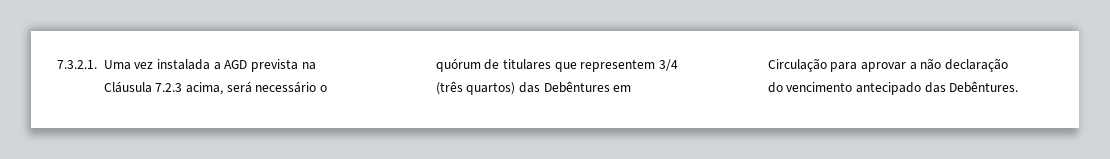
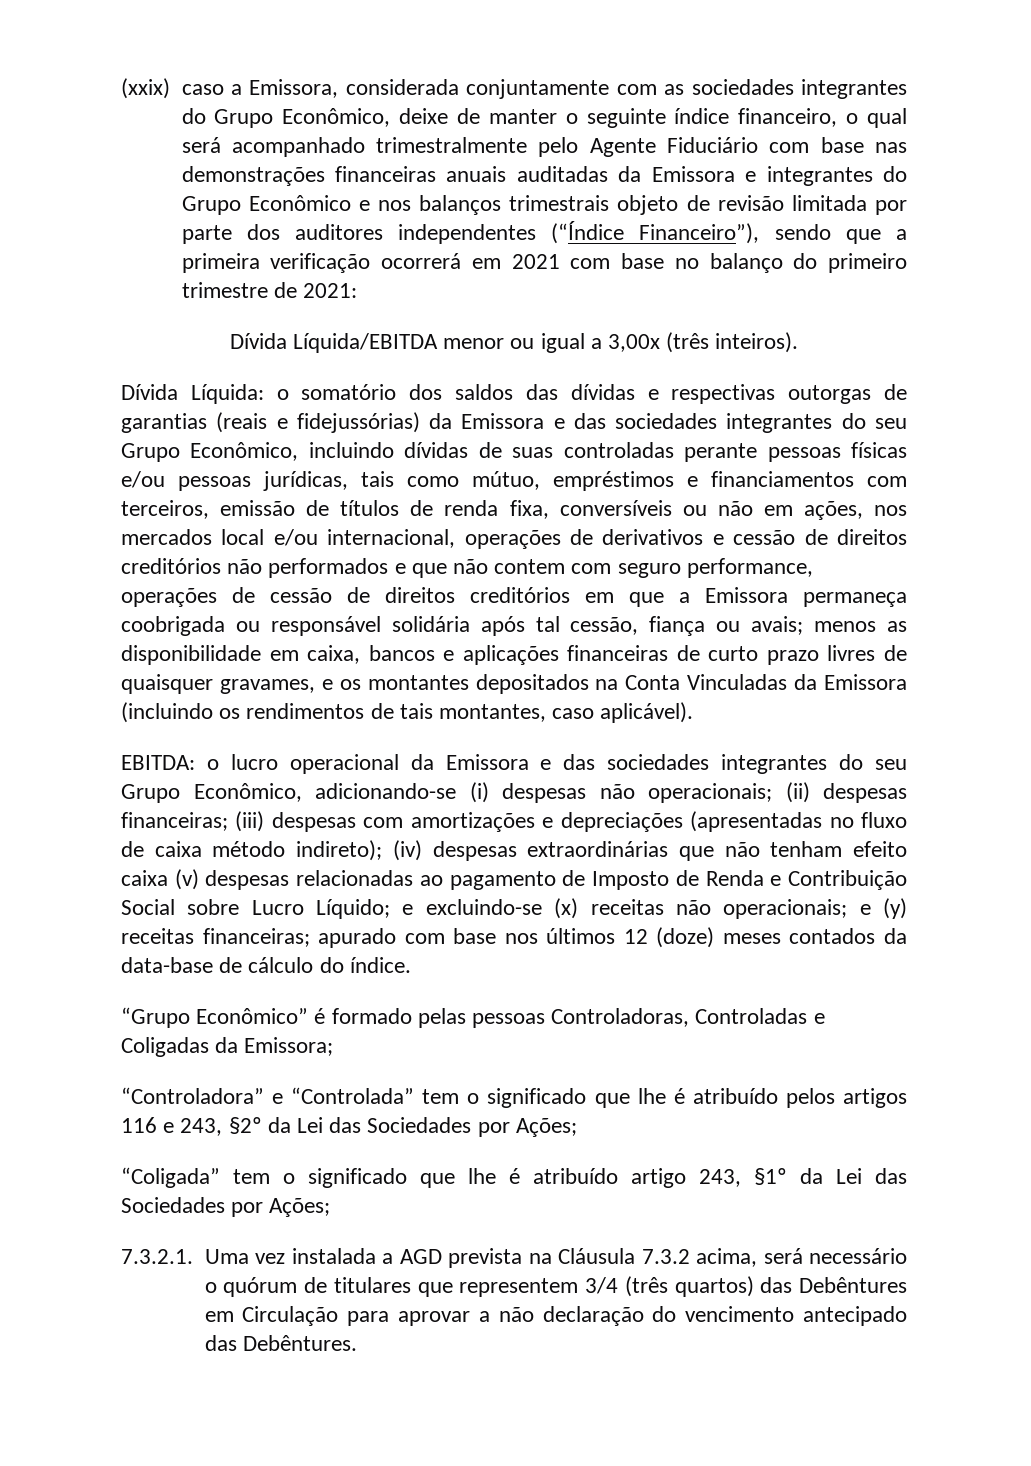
+ (xxix) caso a Emissora, considerada conjuntamente com as sociedades integrantes do Grupo Econômico, deixe de manter o seguinte índice financeiro, o qual será acompanhado trimestralmente pelo Agente Fiduciário com base nas demonstrações financeiras anuais auditadas da Emissora e integrantes do Grupo Econômico e nos balanços trimestrais objeto de revisão limitada por parte dos auditores independentes (“Índice Financeiro”), sendo que a primeira verificação ocorrerá em 2021 com base no balanço do primeiro trimestre de 2021:
+ Dívida Líquida/EBITDA menor ou igual a 3,00x (três inteiros).
+ Dívida Líquida: o somatório dos saldos das dívidas e respectivas outorgas de garantias (reais e fidejussórias) da Emissora e das sociedades integrantes do seu Grupo Econômico, incluindo dívidas de suas controladas perante pessoas físicas e/ou pessoas jurídicas, tais como mútuo, empréstimos e financiamentos com terceiros, emissão de títulos de renda fixa, conversíveis ou não em ações, nos mercados local e/ou internacional, operações de derivativos e cessão de direitos creditórios não performados e que não contem com seguro performance, operações de cessão de direitos creditórios em que a Emissora permaneça coobrigada ou responsável solidária após tal cessão, fiança ou avais; menos as disponibilidade em caixa, bancos e aplicações financeiras de curto prazo livres de quaisquer gravames, e os montantes depositados na Conta Vinculadas da Emissora (incluindo os rendimentos de tais montantes, caso aplicável).
+ EBITDA: o lucro operacional da Emissora e das sociedades integrantes do seu Grupo Econômico, adicionando-se (i) despesas não operacionais; (ii) despesas financeiras; (iii) despesas com amortizações e depreciações (apresentadas no fluxo de caixa método indireto); (iv) despesas extraordinárias que não tenham efeito caixa (v) despesas relacionadas ao pagamento de Imposto de Renda e Contribuição Social sobre Lucro Líquido; e excluindo-se (x) receitas não operacionais; e (y) receitas financeiras; apurado com base nos últimos 12 (doze) meses contados da data-base de cálculo do índice.
+ “Grupo Econômico” é formado pelas pessoas Controladoras, Controladas e Coligadas da Emissora;
+ “Controladora” e “Controlada” tem o significado que lhe é atribuído pelos artigos 116 e 243, §2º da Lei das Sociedades por Ações;
+ “Coligada” tem o significado que lhe é atribuído artigo 243, §1º da Lei das Sociedades por Ações;
- 7.3.2.1. Uma vez instalada a AGD prevista na Cláusula 7.2.3 acima, será necessário o quórum de titulares que representem 3/4 (três quartos) das Debêntures em Circulação para aprovar a não declaração do vencimento antecipado das Debêntures.
+ 7.3.2.1. Uma vez instalada a AGD prevista na Cláusula 7.3.2 acima, será necessário o quórum de titulares que representem 3/4 (três quartos) das Debêntures em Circulação para aprovar a não declaração do vencimento antecipado das Debêntures.

